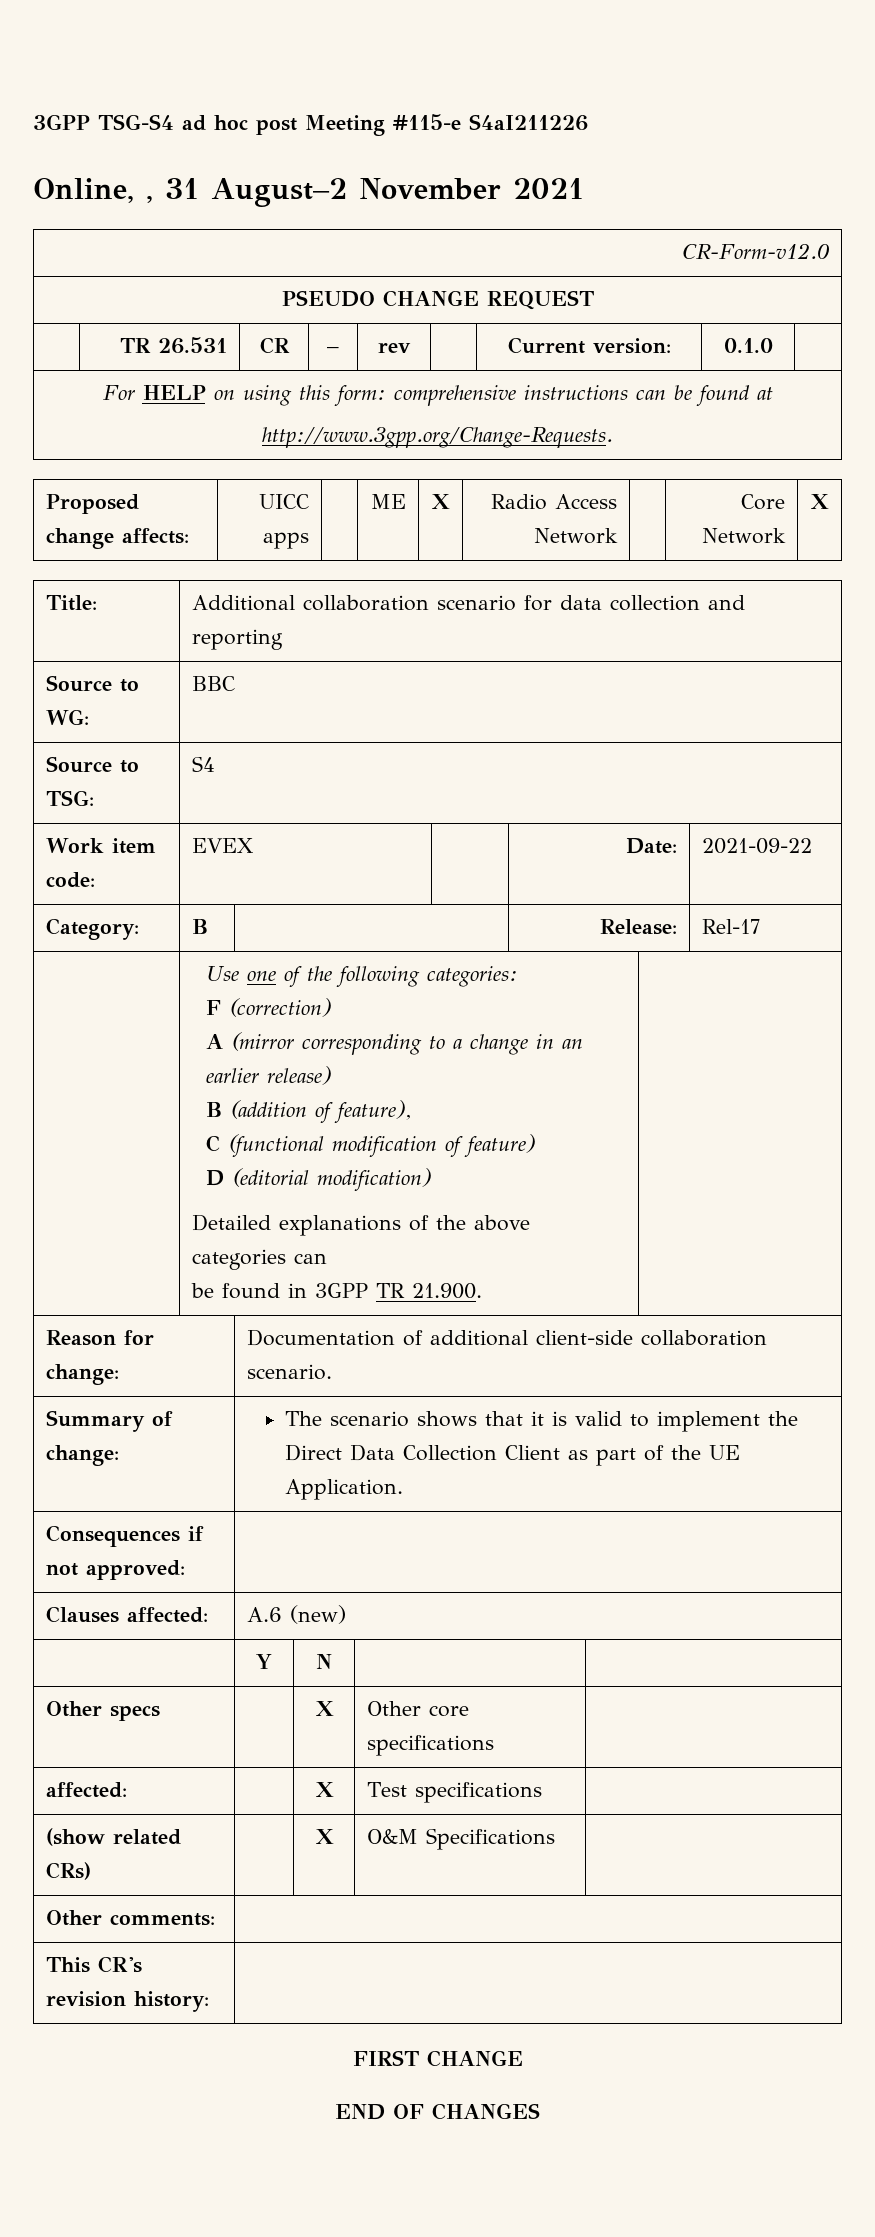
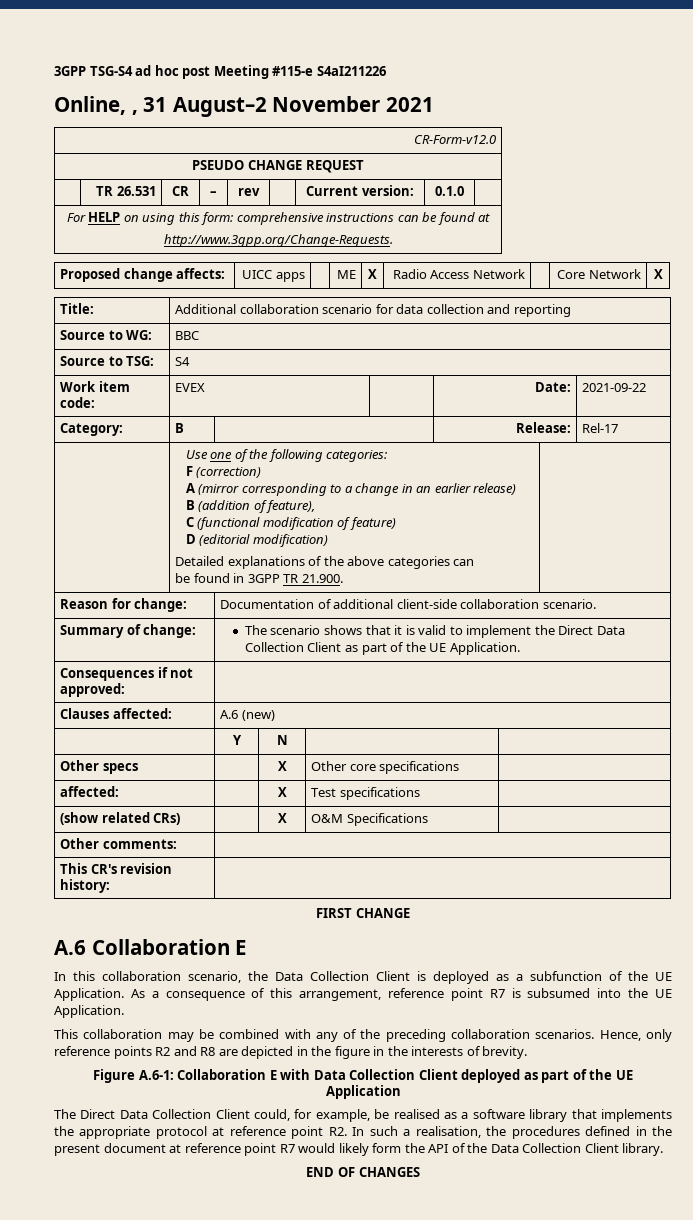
+ A.6 Collaboration E
+ In this collaboration scenario, the Data Collection Client is deployed as a subfunction of the UE Application. As a consequence of this arrangement, reference point R7 is subsumed into the UE Application.
+ This collaboration may be combined with any of the preceding collaboration scenarios. Hence, only reference points R2 and R8 are depicted in the figure in the interests of brevity.
+ Figure A.6-1: Collaboration E with Data Collection Client deployed as part of the UE Application
+ The Direct Data Collection Client could, for example, be realised as a software library that implements the appropriate protocol at reference point R2. In such a realisation, the procedures defined in the present document at reference point R7 would likely form the API of the Data Collection Client library.

